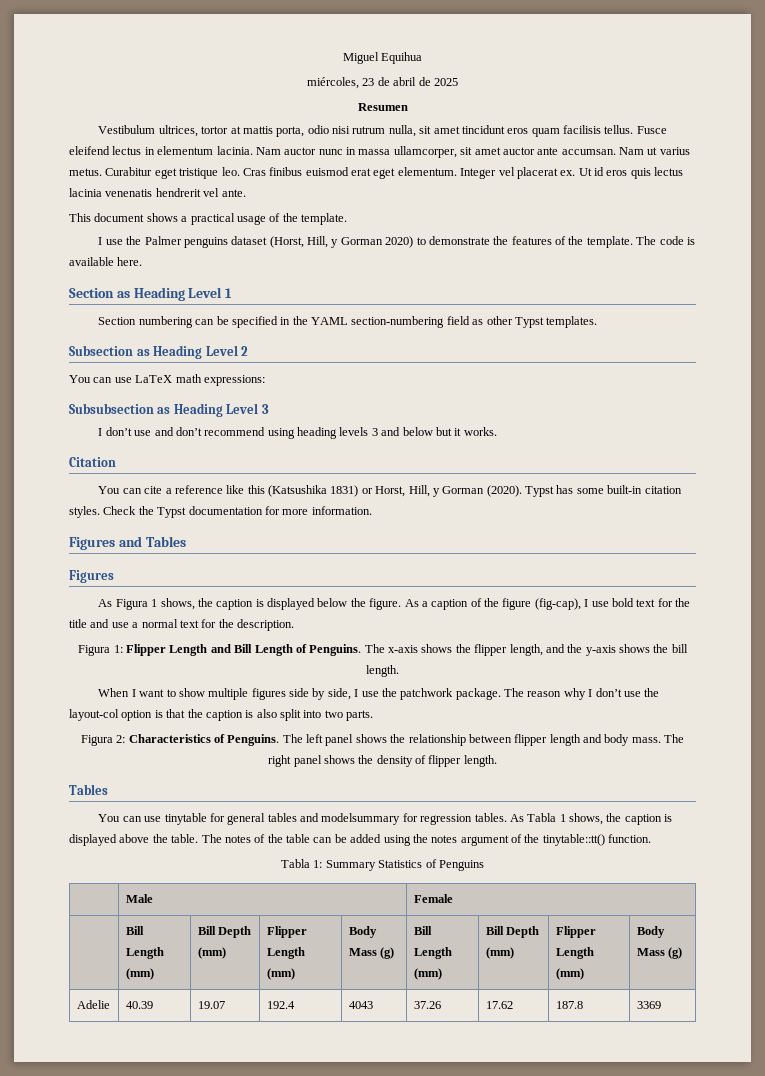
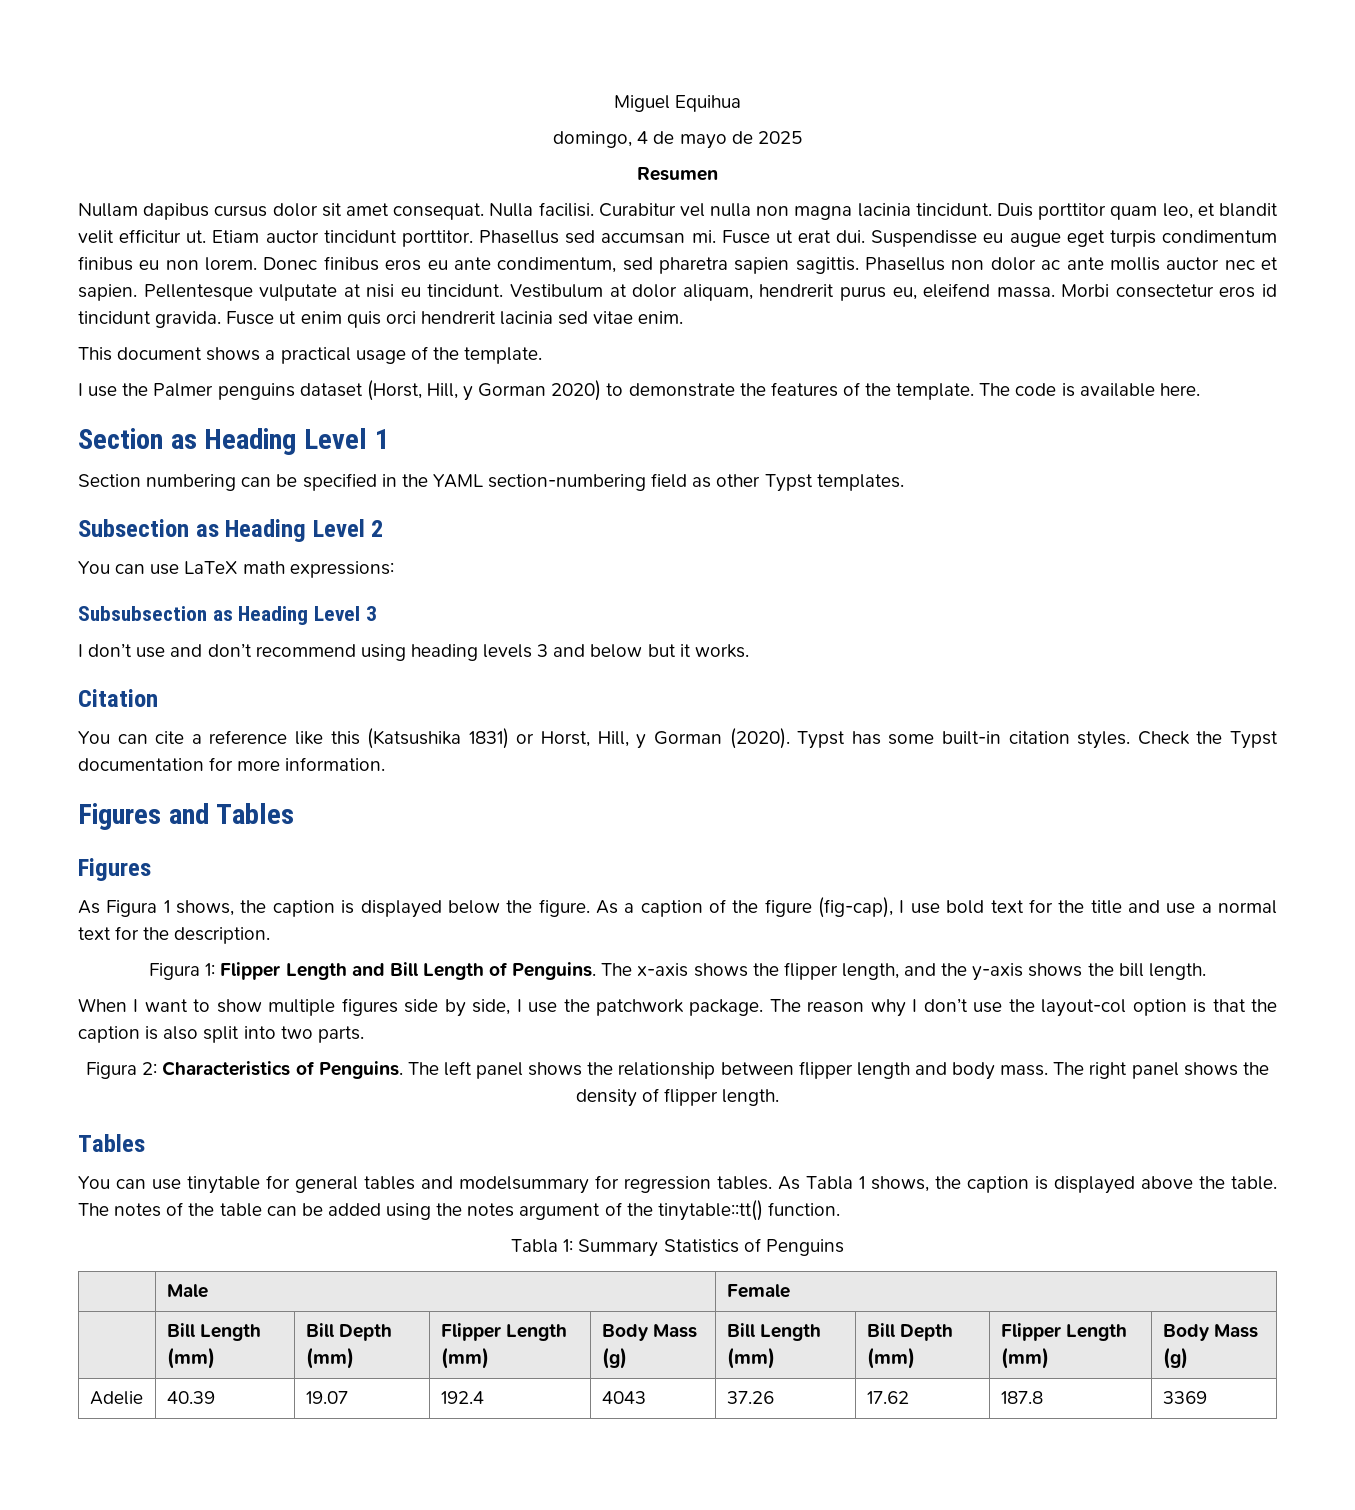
- miércoles, 23 de abril de 2025
+ domingo, 4 de mayo de 2025
- Vestibulum ultrices, tortor at mattis porta, odio nisi rutrum nulla, sit amet tincidunt eros quam facilisis tellus. Fusce eleifend lectus in elementum lacinia. Nam auctor nunc in massa ullamcorper, sit amet auctor ante accumsan. Nam ut varius metus. Curabitur eget tristique leo. Cras finibus euismod erat eget elementum. Integer vel placerat ex. Ut id eros quis lectus lacinia venenatis hendrerit vel ante.
+ Nullam dapibus cursus dolor sit amet consequat. Nulla facilisi. Curabitur vel nulla non magna lacinia tincidunt. Duis porttitor quam leo, et blandit velit efficitur ut. Etiam auctor tincidunt porttitor. Phasellus sed accumsan mi. Fusce ut erat dui. Suspendisse eu augue eget turpis condimentum finibus eu non lorem. Donec finibus eros eu ante condimentum, sed pharetra sapien sagittis. Phasellus non dolor ac ante mollis auctor nec et sapien. Pellentesque vulputate at nisi eu tincidunt. Vestibulum at dolor aliquam, hendrerit purus eu, eleifend massa. Morbi consectetur eros id tincidunt gravida. Fusce ut enim quis orci hendrerit lacinia sed vitae enim.

